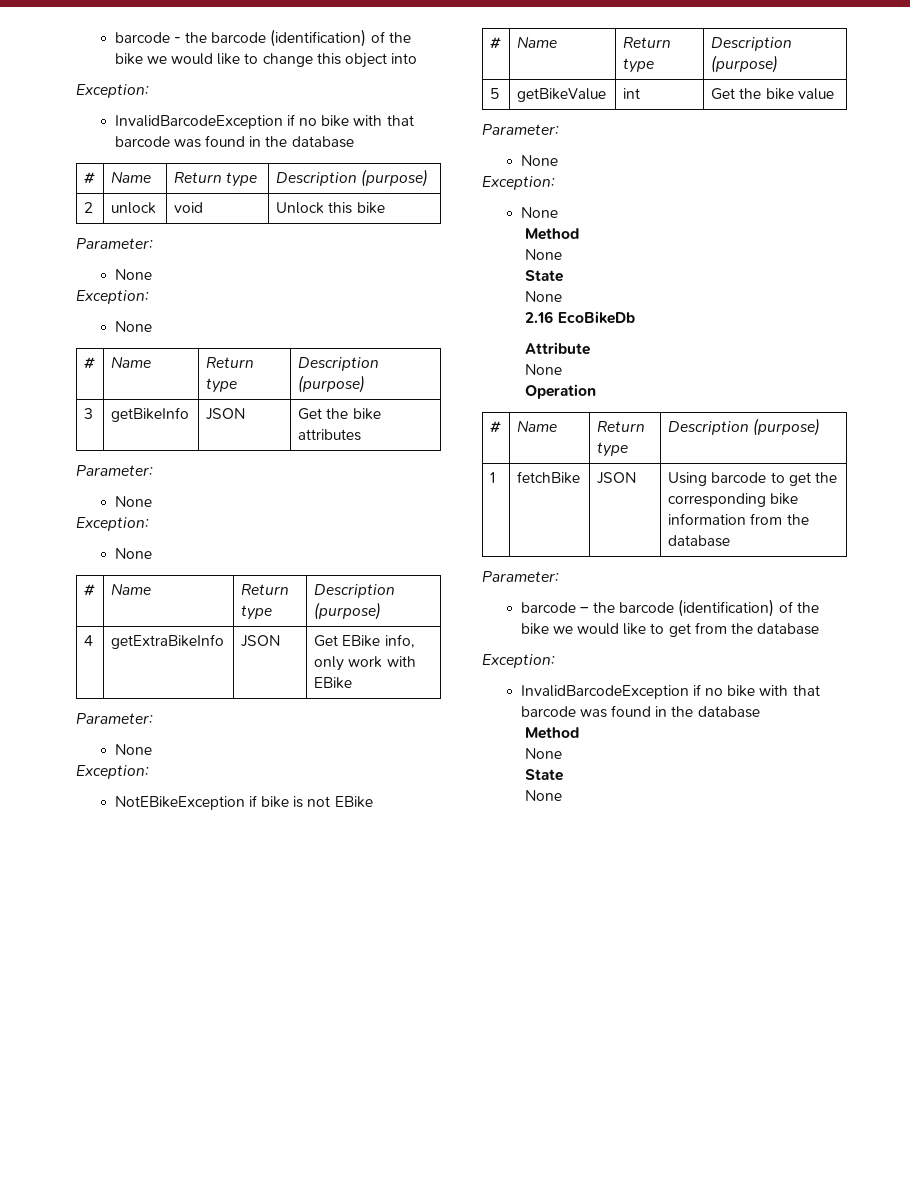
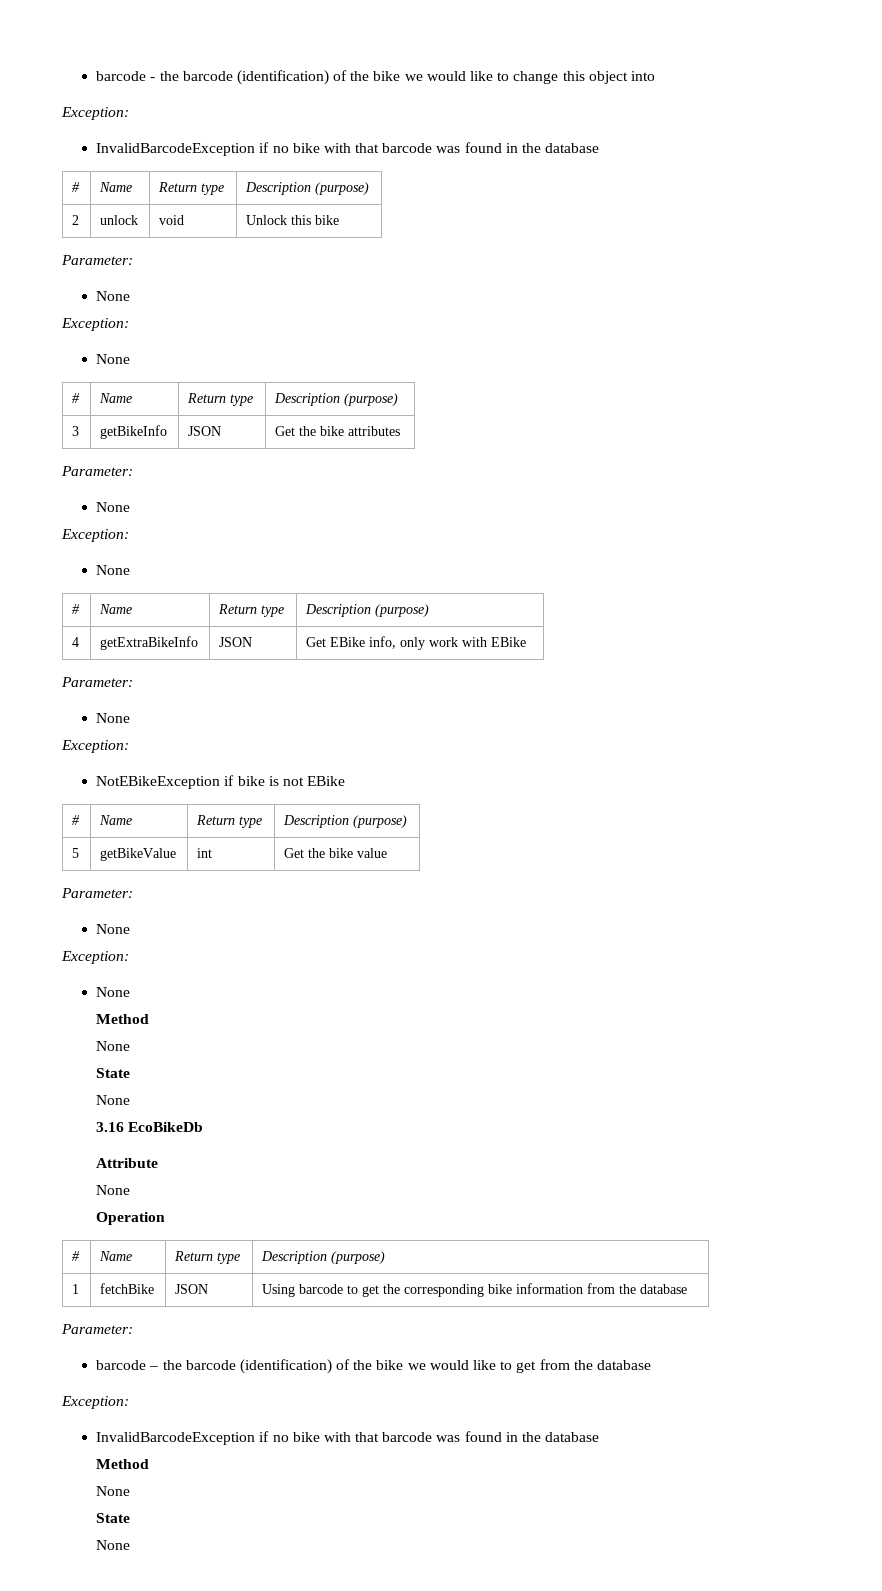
- 2.16 EcoBikeDb
+ 3.16 EcoBikeDb

